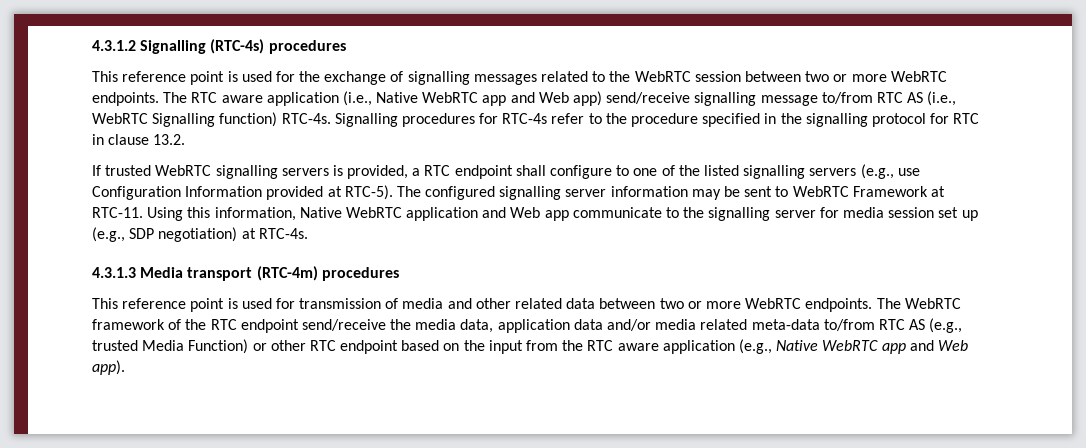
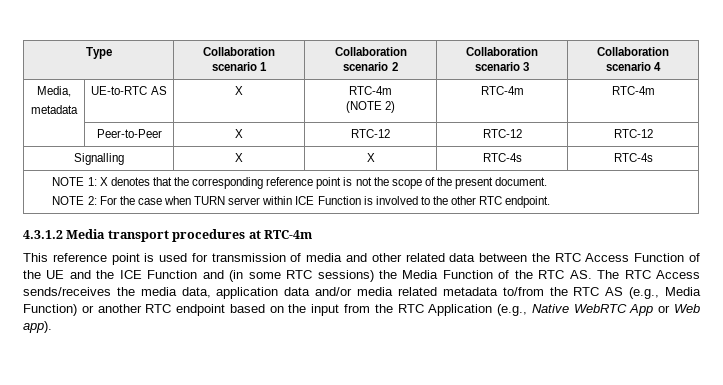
- 4.3.1.2 Signalling (RTC-4s) procedures
- This reference point is used for the exchange of signalling messages related to the WebRTC session between two or more WebRTC endpoints. The RTC aware application (i.e., Native WebRTC app and Web app) send/receive signalling message to/from RTC AS (i.e., WebRTC Signalling function) RTC-4s. Signalling procedures for RTC-4s refer to the procedure specified in the signalling protocol for RTC in clause 13.2.
- If trusted WebRTC signalling servers is provided, a RTC endpoint shall configure to one of the listed signalling servers (e.g., use Configuration Information provided at RTC-5). The configured signalling server information may be sent to WebRTC Framework at RTC-11. Using this information, Native WebRTC application and Web app communicate to the signalling server for media session set up (e.g., SDP negotiation) at RTC-4s.
- 4.3.1.3 Media transport (RTC-4m) procedures
+ Type | Collaboration scenario 1 | Collaboration scenario 2 | Collaboration scenario 3 | Collaboration scenario 4
+ Media,
+ metadata | UE-to-RTC AS | X | RTC-4m
+ (NOTE 2) | RTC-4m | RTC-4m
+ | Peer-to-Peer | X | RTC-12 | RTC-12 | RTC-12
+ Signalling | X | X | RTC-4s | RTC-4s
+ NOTE 1: X denotes that the corresponding reference point is not the scope of the present document.
+ NOTE 2: For the case when TURN server within ICE Function is involved to the other RTC endpoint.
+ 4.3.1.2 Media transport procedures at RTC-4m
- This reference point is used for transmission of media and other related data between two or more WebRTC endpoints. The WebRTC framework of the RTC endpoint send/receive the media data, application data and/or media related meta-data to/from RTC AS (e.g., trusted Media Function) or other RTC endpoint based on the input from the RTC aware application (e.g., Native WebRTC app and Web app).
+ This reference point is used for transmission of media and other related data between the RTC Access Function of the UE and the ICE Function and (in some RTC sessions) the Media Function of the RTC AS. The RTC Access sends/receives the media data, application data and/or media related metadata to/from the RTC AS (e.g., Media Function) or another RTC endpoint based on the input from the RTC Application (e.g., Native WebRTC App or Web app).

